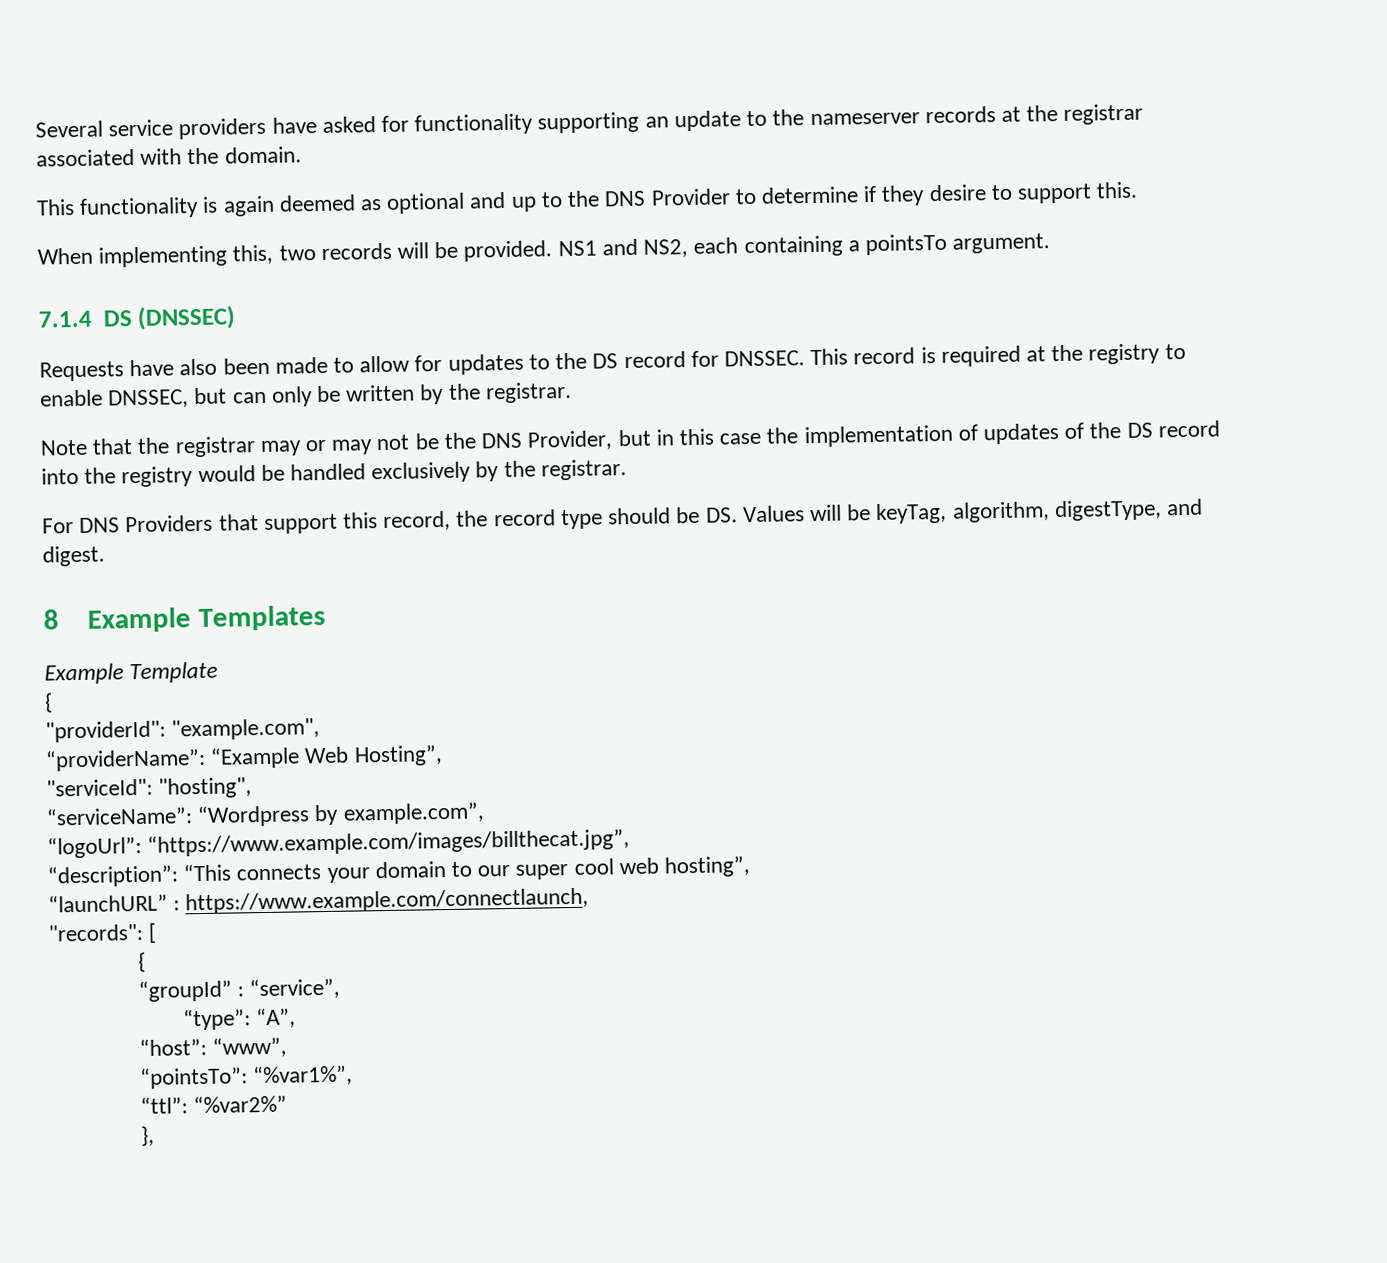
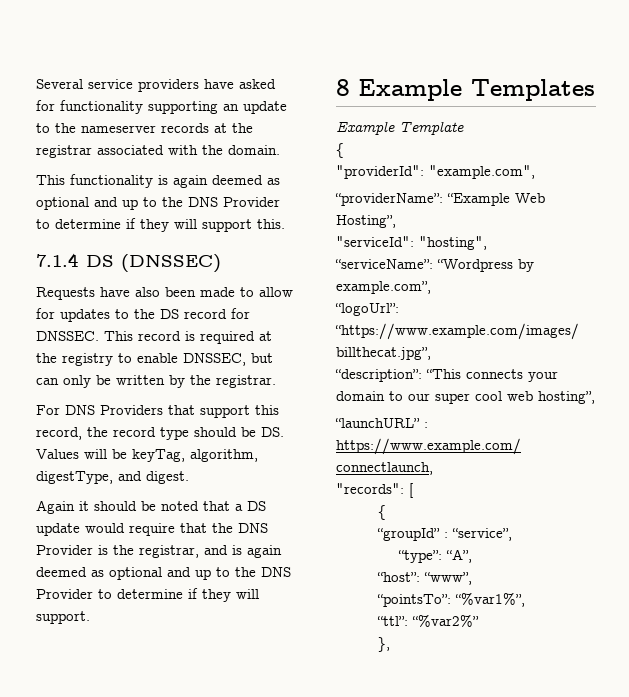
- This functionality is again deemed as optional and up to the DNS Provider to determine if they desire to support this.
+ This functionality is again deemed as optional and up to the DNS Provider to determine if they will support this.
- When implementing this, two records will be provided. NS1 and NS2, each containing a pointsTo argument.
- Note that the registrar may or may not be the DNS Provider, but in this case the implementation of updates of the DS record into the registry would be handled exclusively by the registrar.
+ Again it should be noted that a DS update would require that the DNS Provider is the registrar, and is again deemed as optional and up to the DNS Provider to determine if they will support.

